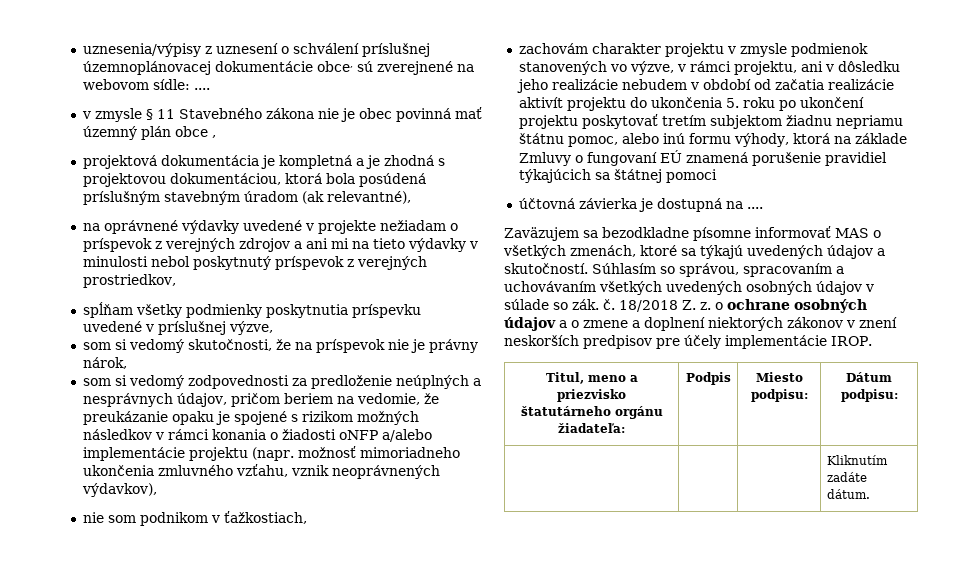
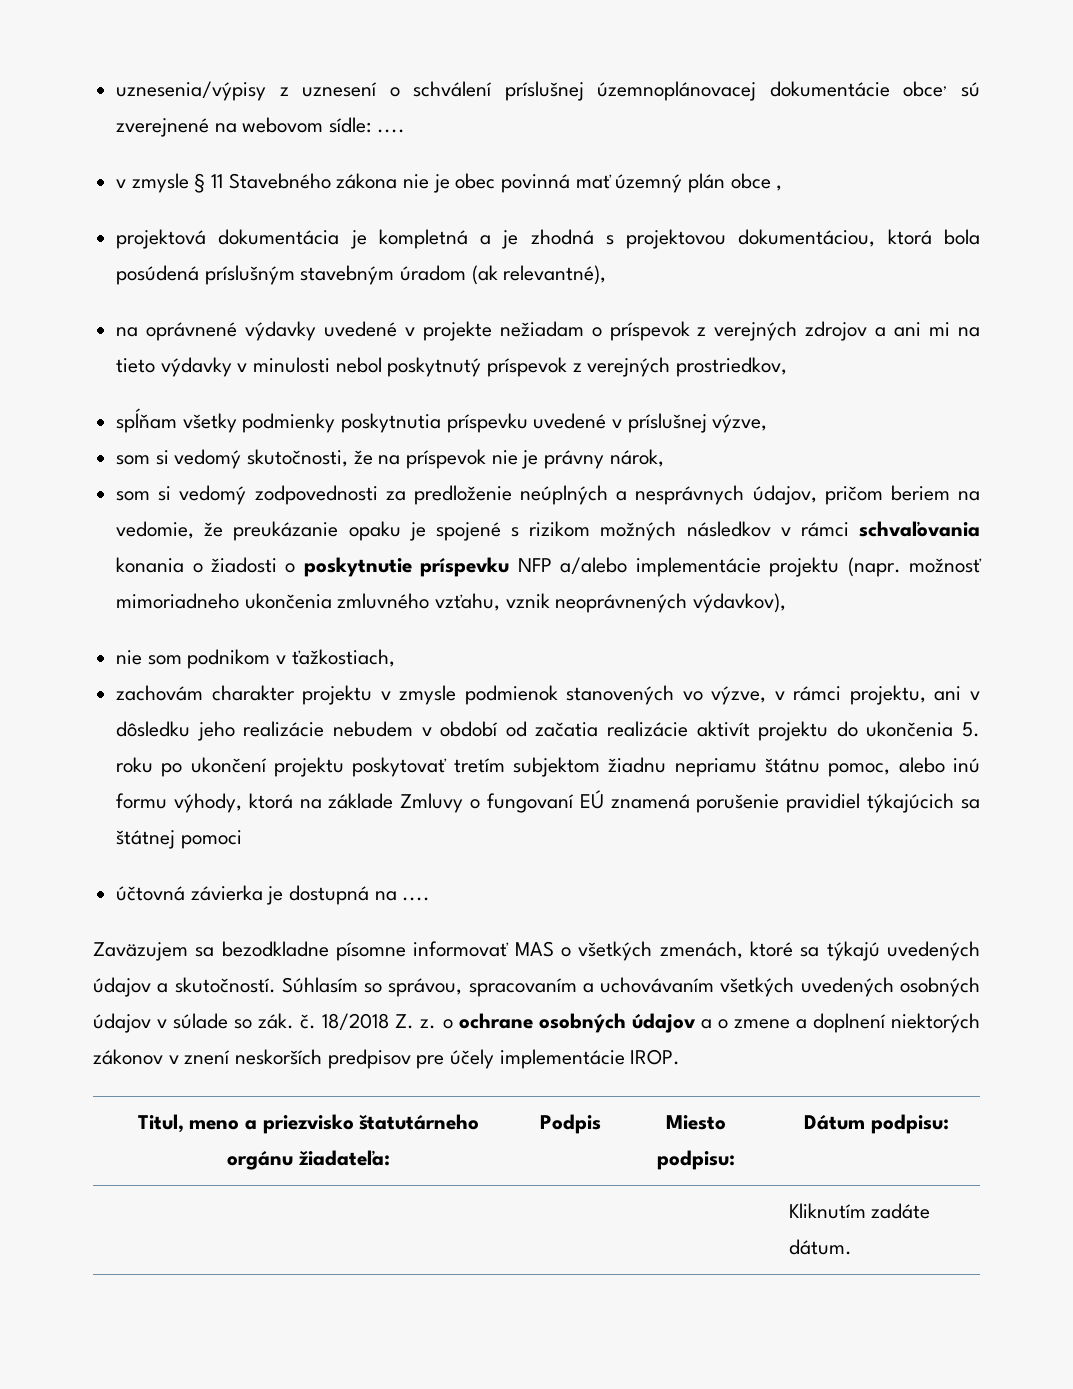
- som si vedomý zodpovednosti za predloženie neúplných a nesprávnych údajov, pričom beriem na vedomie, že preukázanie opaku je spojené s rizikom možných následkov v rámci konania o žiadosti oNFP a/alebo implementácie projektu (napr. možnosť mimoriadneho ukončenia zmluvného vzťahu, vznik neoprávnených výdavkov),
+ som si vedomý zodpovednosti za predloženie neúplných a nesprávnych údajov, pričom beriem na vedomie, že preukázanie opaku je spojené s rizikom možných následkov v rámci schvaľovania konania o žiadosti o poskytnutie príspevku NFP a/alebo implementácie projektu (napr. možnosť mimoriadneho ukončenia zmluvného vzťahu, vznik neoprávnených výdavkov),

